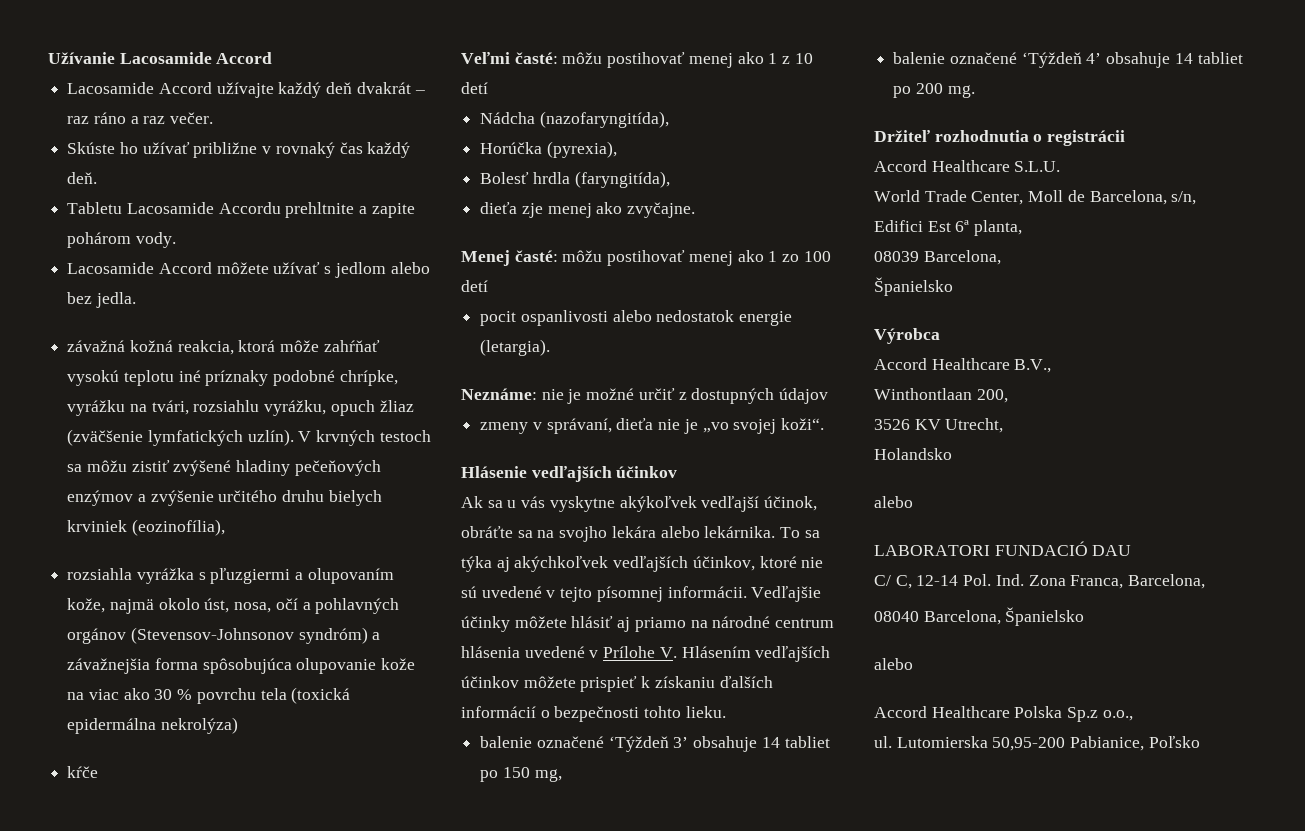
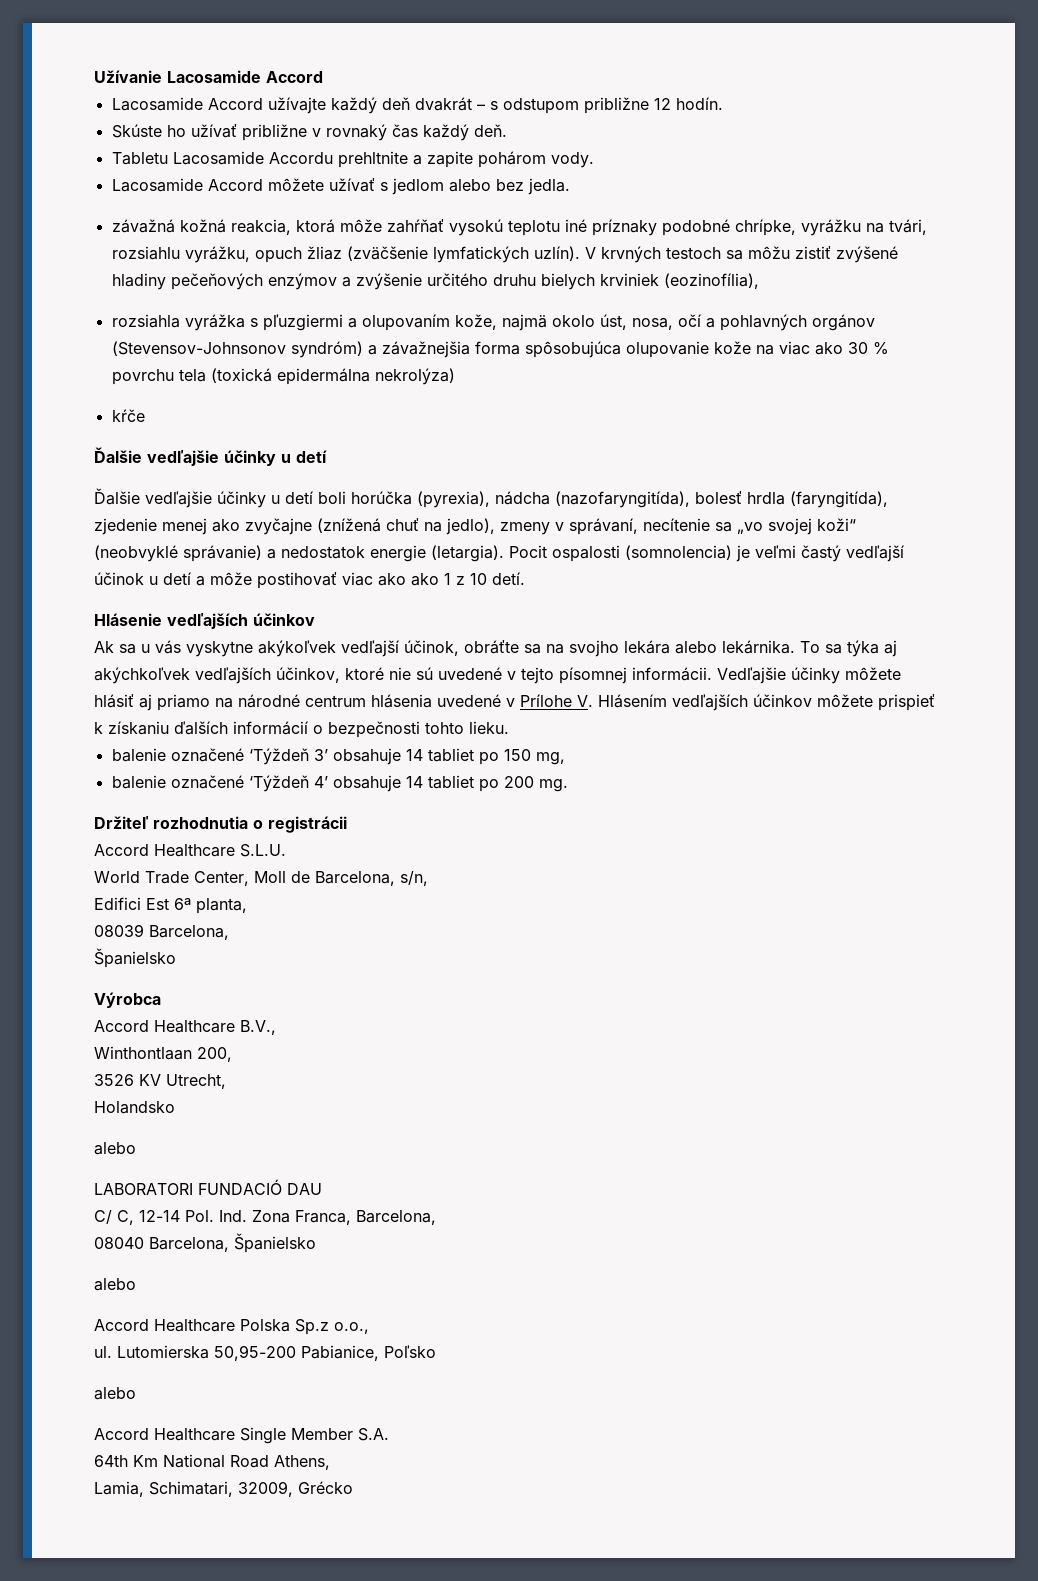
- Lacosamide Accord užívajte každý deň dvakrát – raz ráno a raz večer.
+ Lacosamide Accord užívajte každý deň dvakrát – s odstupom približne 12 hodín.
  kŕče
- Veľmi časté: môžu postihovať menej ako 1 z 10 detí
- Nádcha (nazofaryngitída),
- Horúčka (pyrexia),
- Bolesť hrdla (faryngitída),
- dieťa zje menej ako zvyčajne.
- Menej časté: môžu postihovať menej ako 1 zo 100 detí
- pocit ospanlivosti alebo nedostatok energie (letargia).
- Neznáme: nie je možné určiť z dostupných údajov
- zmeny v správaní, dieťa nie je „vo svojej koži“.
+ Ďalšie vedľajšie účinky u detí
+ Ďalšie vedľajšie účinky u detí boli horúčka (pyrexia), nádcha (nazofaryngitída), bolesť hrdla (faryngitída), zjedenie menej ako zvyčajne (znížená chuť na jedlo), zmeny v správaní, necítenie sa „vo svojej koži“ (neobvyklé správanie) a nedostatok energie (letargia). Pocit ospalosti (somnolencia) je veľmi častý vedľajší účinok u detí a môže postihovať viac ako ako 1 z 10 detí.
  Lutomierska 50,95-200 Pabianice, Poľsko
+ alebo
+ Accord Healthcare Single Member S.A.
+ 64th Km National Road Athens,
+ Lamia, Schimatari, 32009, Grécko

